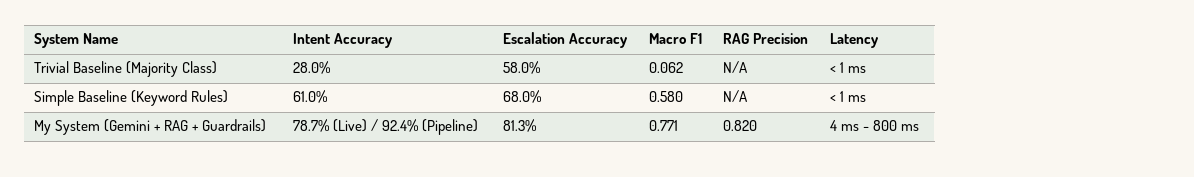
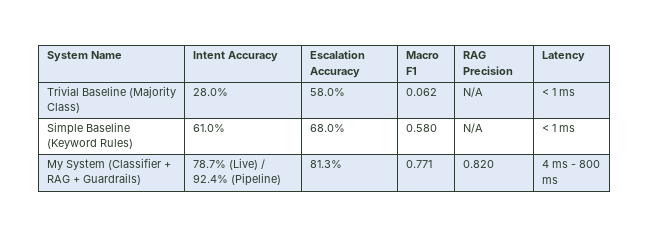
- My System (Gemini + RAG + Guardrails) | 78.7% (Live) / 92.4% (Pipeline) | 81.3% | 0.771 | 0.820 | 4 ms - 800 ms
+ My System (Classifier + RAG + Guardrails) | 78.7% (Live) / 92.4% (Pipeline) | 81.3% | 0.771 | 0.820 | 4 ms - 800 ms

